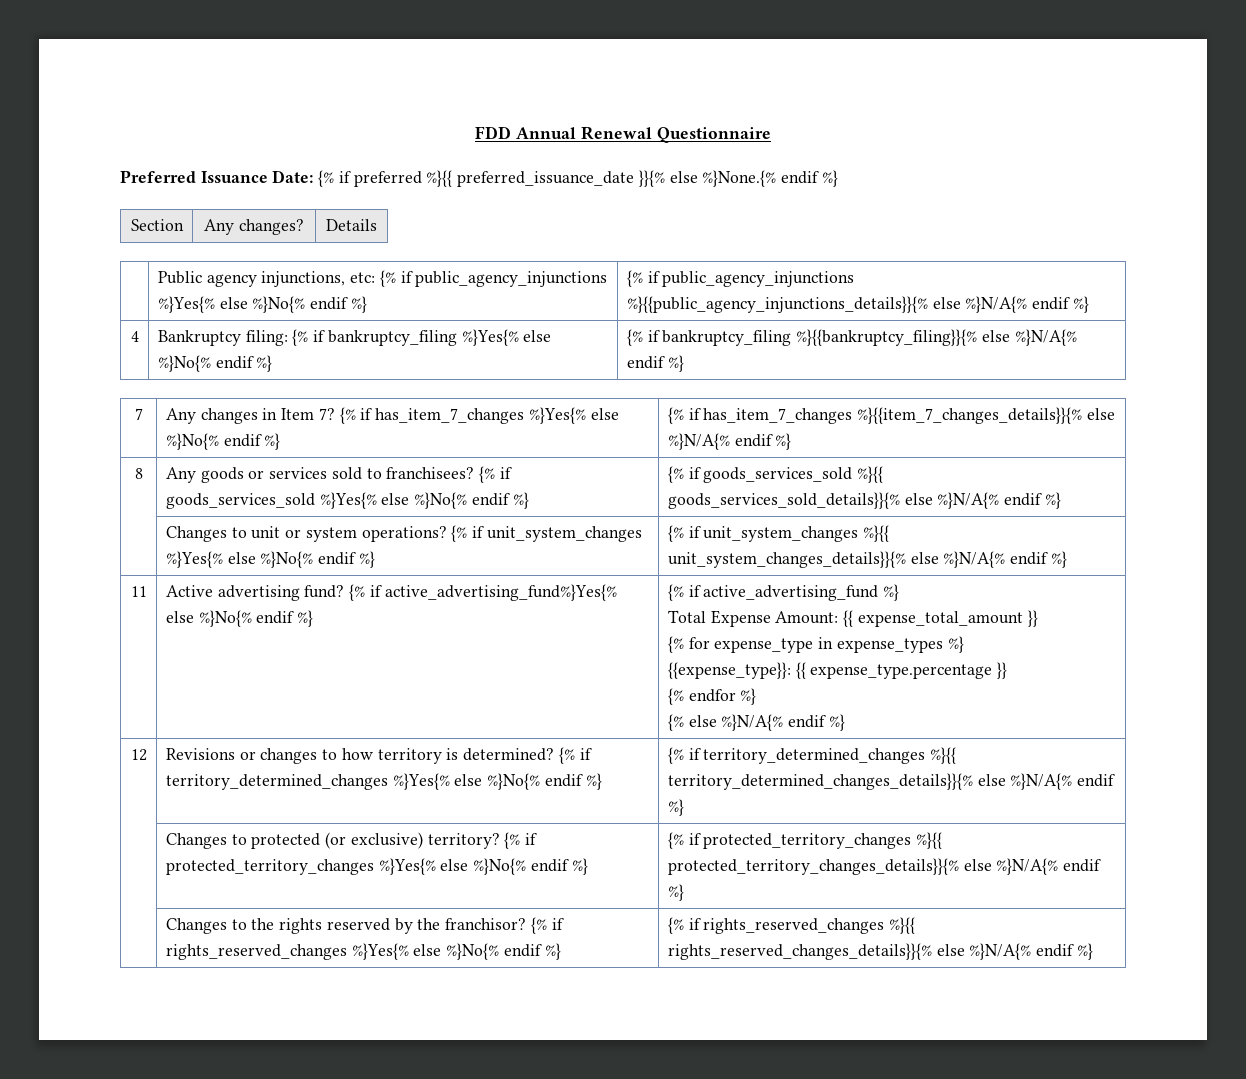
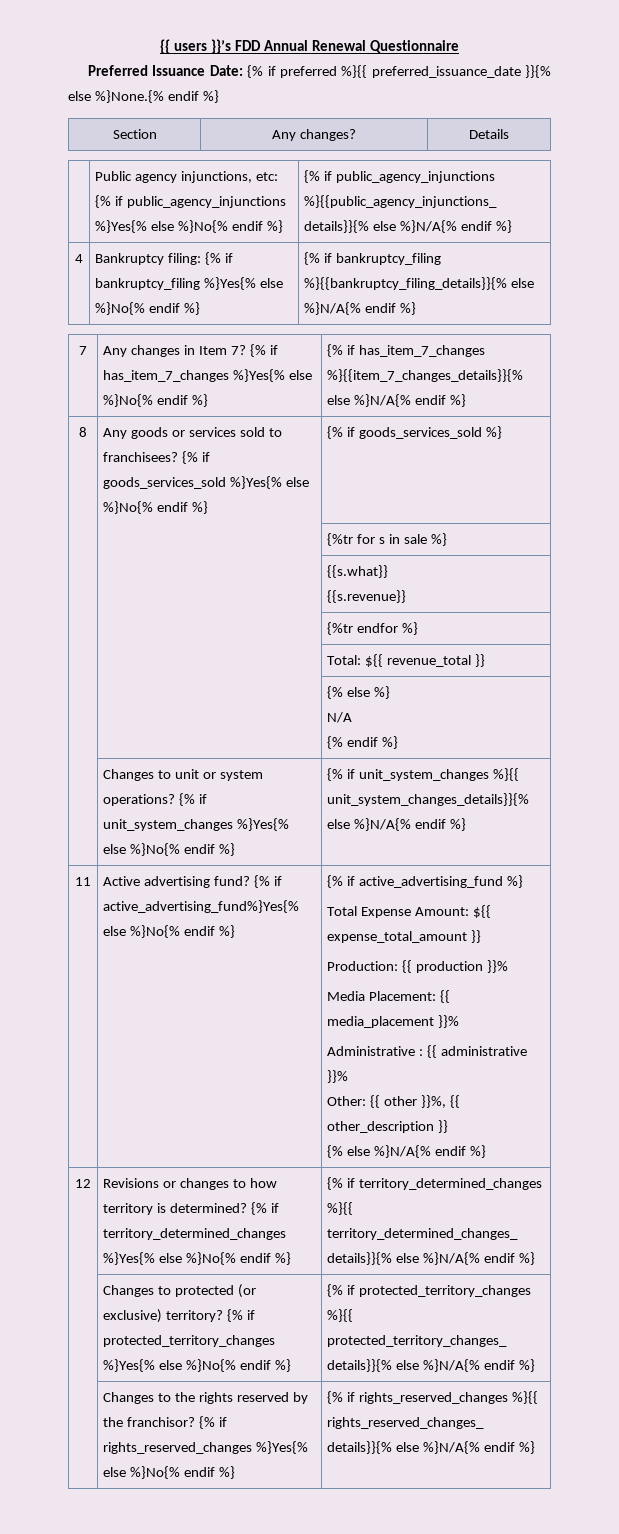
- FDD Annual Renewal Questionnaire
+ {{ users }}’s FDD Annual Renewal Questionnaire
- 4 | Bankruptcy filing: {% if bankruptcy_filing %}Yes{% else %}No{% endif %} | {% if bankruptcy_filing %}{{bankruptcy_filing}}{% else %}N/A{% endif %}
+ 4 | Bankruptcy filing: {% if bankruptcy_filing %}Yes{% else %}No{% endif %} | {% if bankruptcy_filing %}{{bankruptcy_filing_details}}{% else %}N/A{% endif %}
- 8 | Any goods or services sold to franchisees? {% if goods_services_sold %}Yes{% else %}No{% endif %} | {% if goods_services_sold %}{{ goods_services_sold_details}}{% else %}N/A{% endif %}
+ 8 | Any goods or services sold to franchisees? {% if goods_services_sold %}Yes{% else %}No{% endif %} | {% if goods_services_sold %}
+ | | {%tr for s in sale %}
+ | | {{s.what}}
+ {{s.revenue}}
+ | | {%tr endfor %}
+ | | Total: ${{ revenue_total }}
+ | | {% else %}
+ N/A
+ {% endif %}
- Total Expense Amount: {{ expense_total_amount }}
+ Total Expense Amount: ${{ expense_total_amount }}
- {% for expense_type in expense_types %}
- {{expense_type}}: {{ expense_type.percentage }}
- {% endfor %}
+ Production: {{ production }}%
+ Media Placement: {{ media_placement }}%
+ Administrative : {{ administrative }}%
+ Other: {{ other }}%, {{ other_description }}

